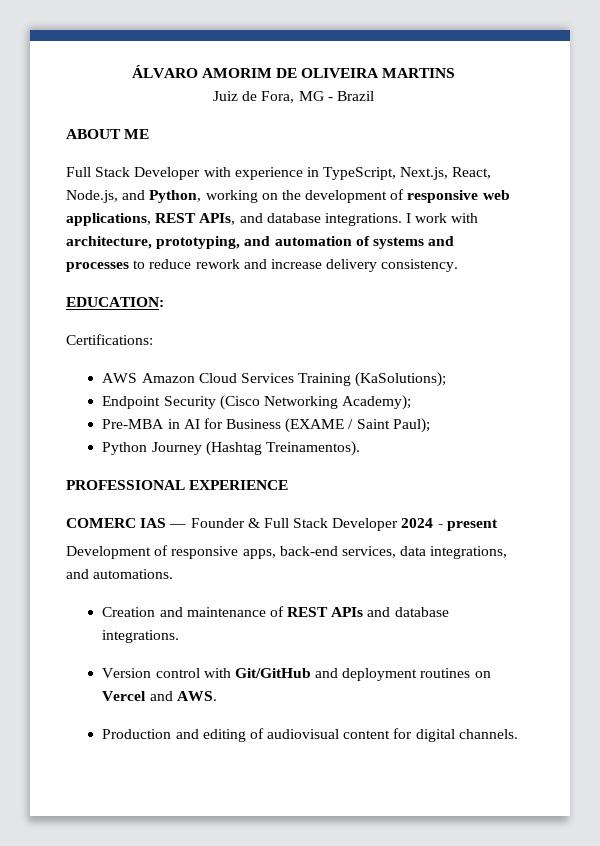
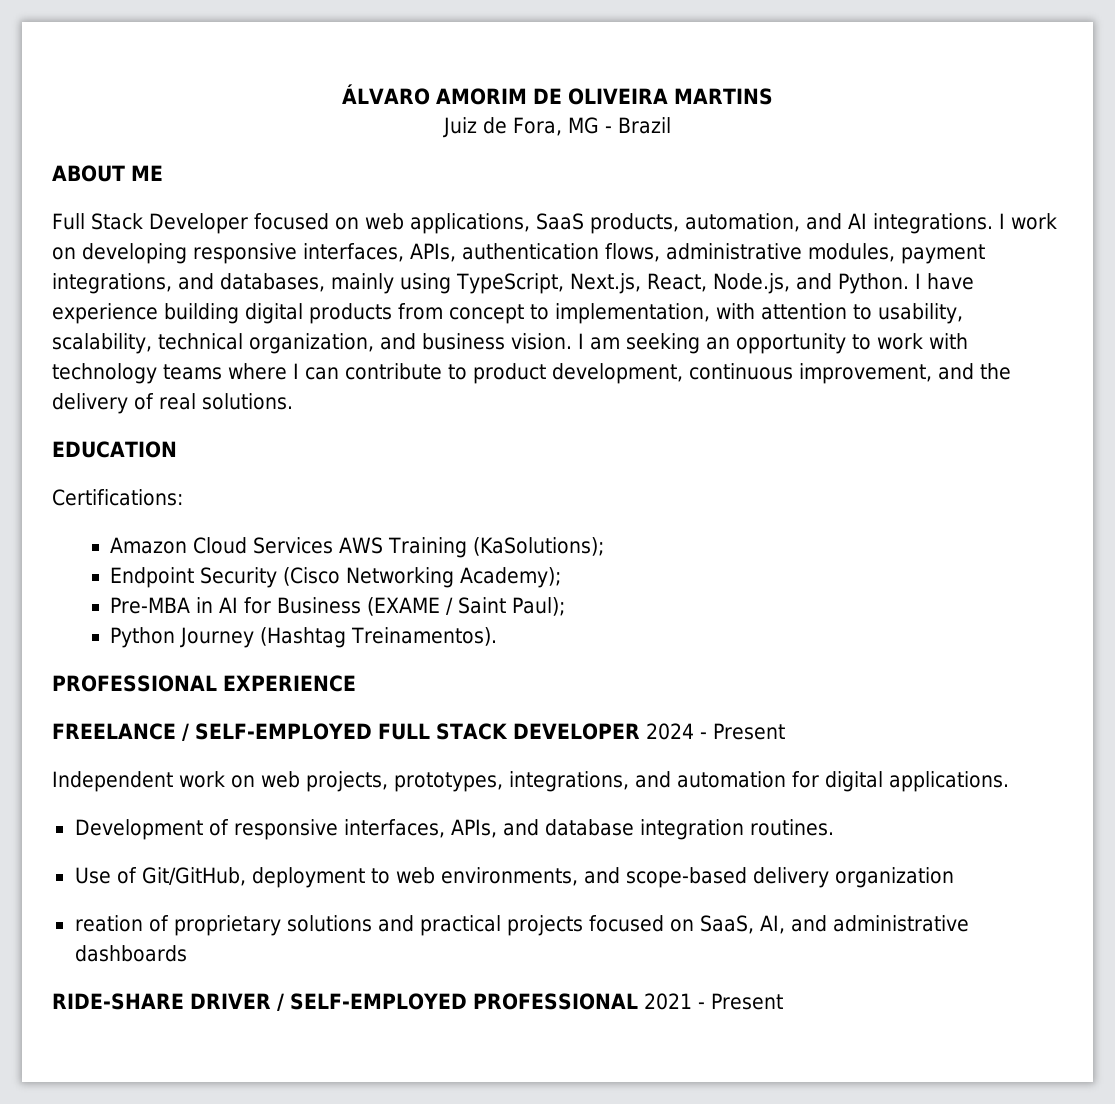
- Full Stack Developer with experience in TypeScript, Next.js, React, Node.js, and Python, working on the development of responsive web applications, REST APIs, and database integrations. I work with architecture, prototyping, and automation of systems and processes to reduce rework and increase delivery consistency.
- EDUCATION:
+ Full Stack Developer focused on web applications, SaaS products, automation, and AI integrations. I work on developing responsive interfaces, APIs, authentication flows, administrative modules, payment integrations, and databases, mainly using TypeScript, Next.js, React, Node.js, and Python. I have experience building digital products from concept to implementation, with attention to usability, scalability, technical organization, and business vision. I am seeking an opportunity to work with technology teams where I can contribute to product development, continuous improvement, and the delivery of real solutions.
+ EDUCATION
- AWS Amazon Cloud Services Training (KaSolutions);
+ Amazon Cloud Services AWS Training (KaSolutions);
- COMERC IAS — Founder & Full Stack Developer 2024 - present
- Development of responsive apps, back-end services, data integrations, and automations.
- Creation and maintenance of REST APIs and database integrations.
- Version control with Git/GitHub and deployment routines on Vercel and AWS.
- Production and editing of audiovisual content for digital channels.
+ FREELANCE / SELF-EMPLOYED FULL STACK DEVELOPER 2024 - Present
+ Independent work on web projects, prototypes, integrations, and automation for digital applications.
+ Development of responsive interfaces, APIs, and database integration routines.
+ Use of Git/GitHub, deployment to web environments, and scope-based delivery organization
+ reation of proprietary solutions and practical projects focused on SaaS, AI, and administrative dashboards
+ RIDE-SHARE DRIVER / SELF-EMPLOYED PROFESSIONAL 2021 - Present

